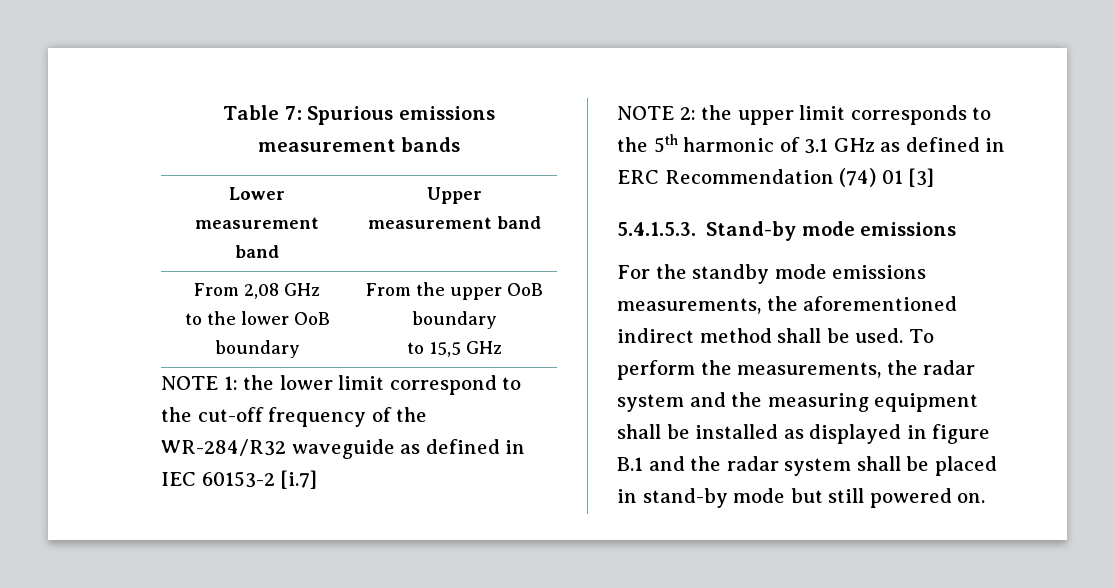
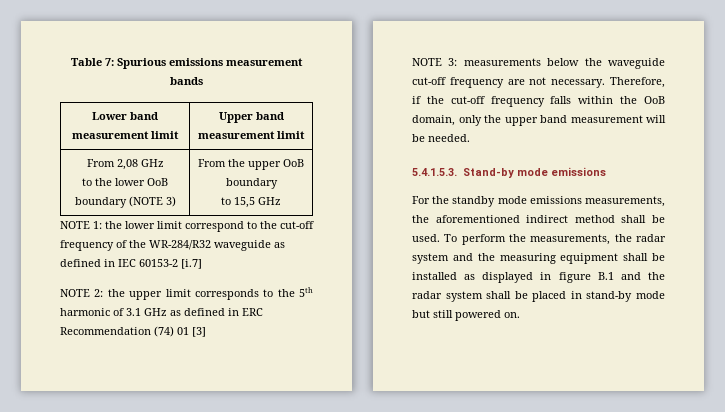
- Lower measurement band | Upper measurement band
+ Lower band measurement limit | Upper band measurement limit
  From 2,08 GHz
- to the lower OoB boundary | From the upper OoB boundary
+ to the lower OoB boundary (NOTE 3) | From the upper OoB boundary
+ NOTE 3: measurements below the waveguide cut-off frequency are not necessary. Therefore, if the cut-off frequency falls within the OoB domain, only the upper band measurement will be needed.

